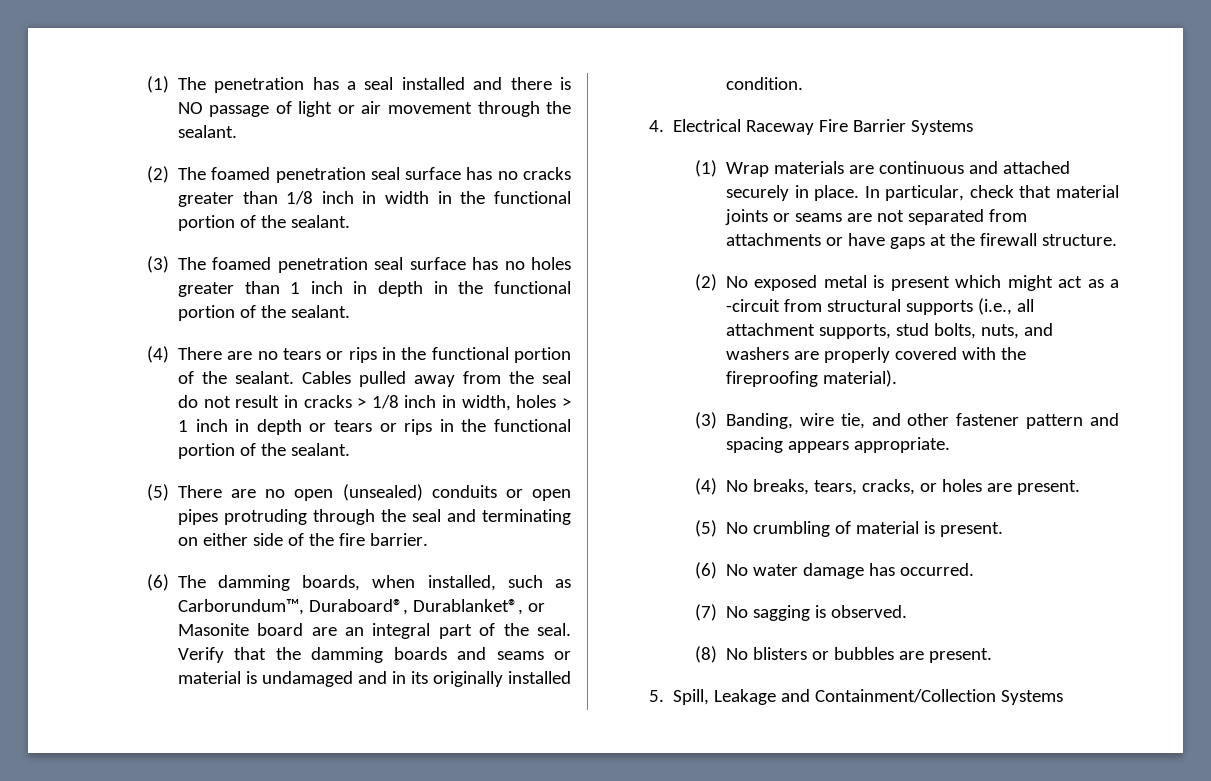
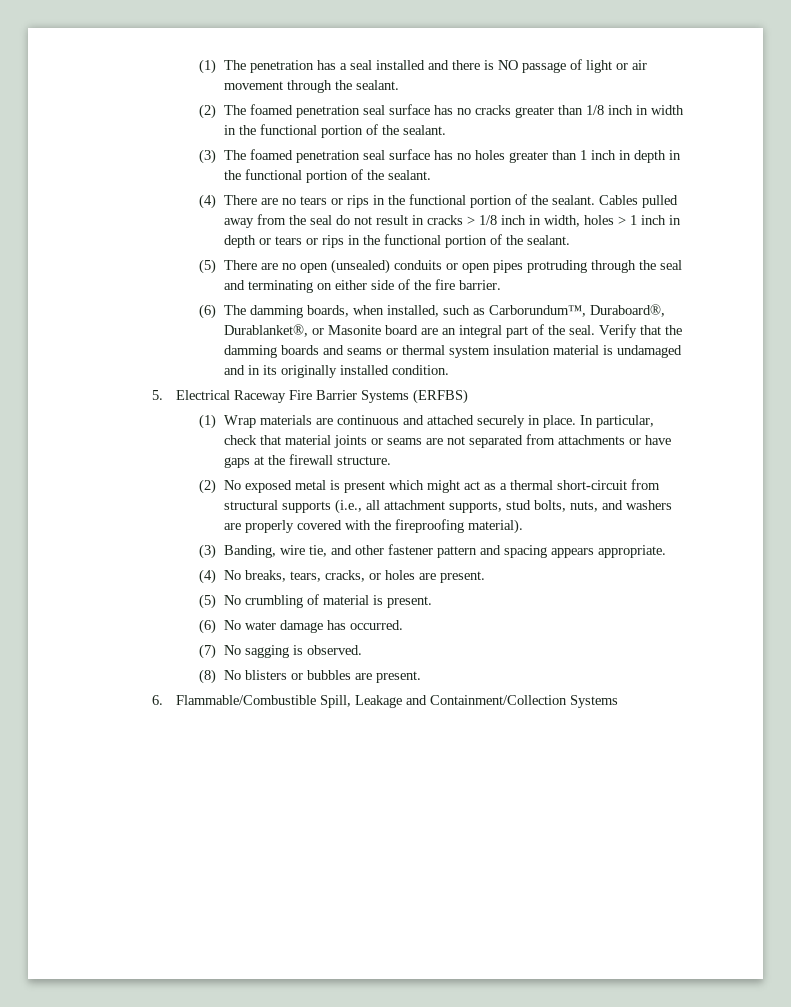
- Verify that the damming boards and seams or material is undamaged and in its originally installed condition.
+ Verify that the damming boards and seams or thermal system insulation material is undamaged and in its originally installed condition.
- 4. Electrical Raceway Fire Barrier Systems
+ 5. Electrical Raceway Fire Barrier Systems (ERFBS)
- (2) No exposed metal is present which might act as a -circuit from structural supports (i.e., all attachment supports, stud bolts, nuts, and washers are properly covered with the fireproofing material).
+ (2) No exposed metal is present which might act as a thermal short-circuit from structural supports (i.e., all attachment supports, stud bolts, nuts, and washers are properly covered with the fireproofing material).
- 5. Spill, Leakage and Containment/Collection Systems
+ 6. Flammable/Combustible Spill, Leakage and Containment/Collection Systems

